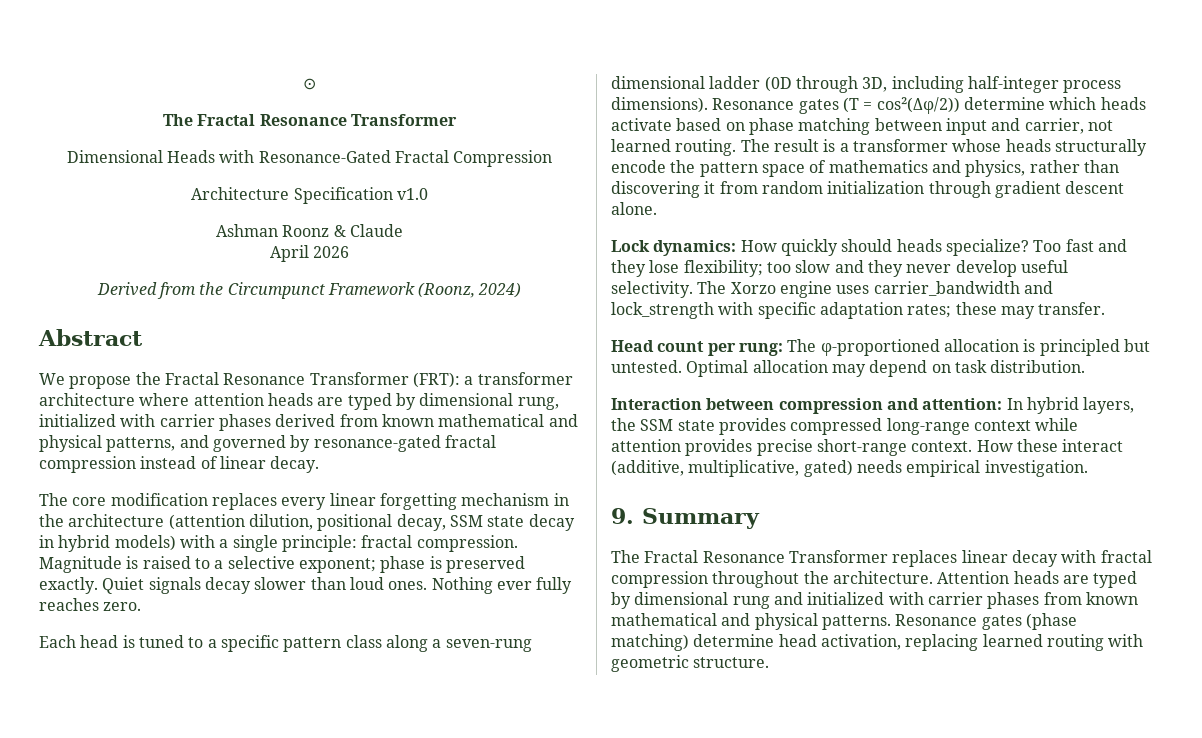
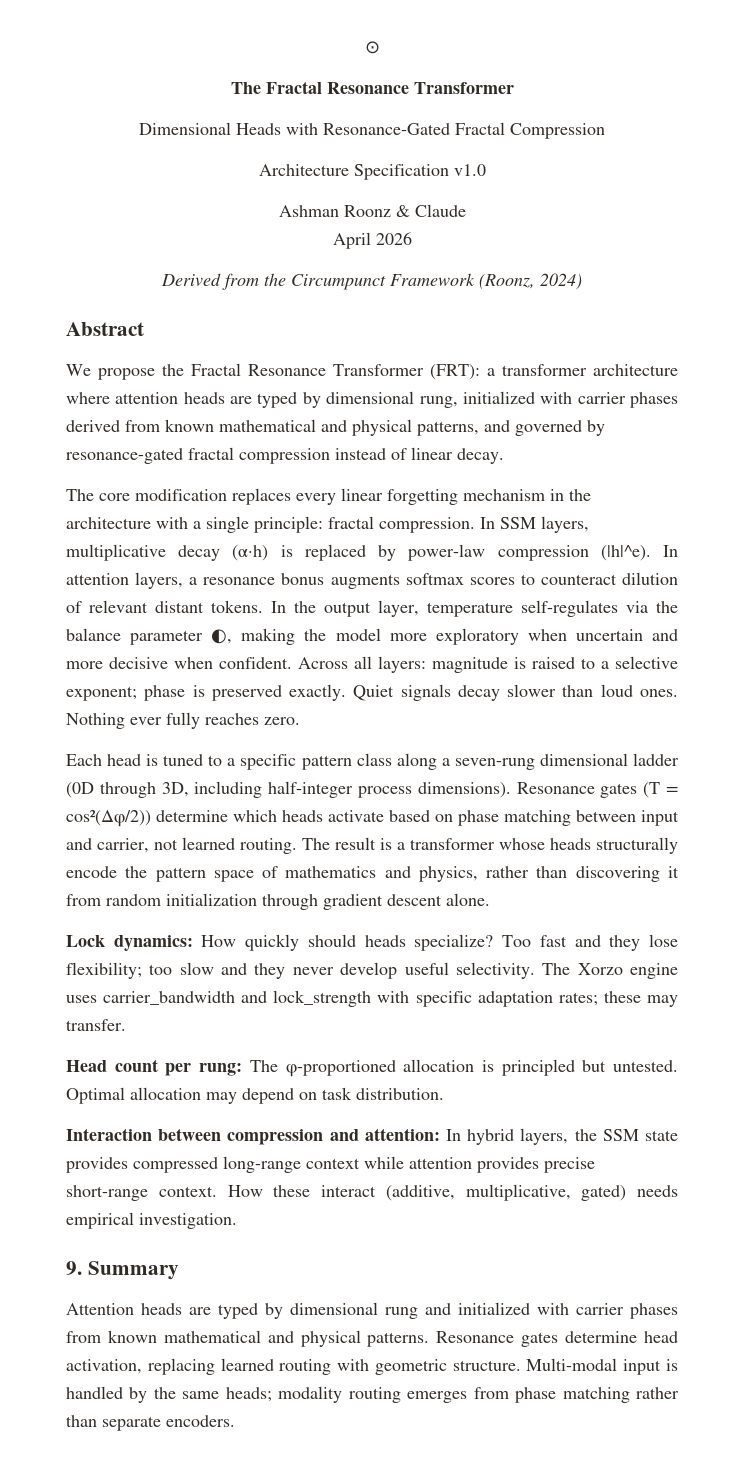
- The core modification replaces every linear forgetting mechanism in the architecture (attention dilution, positional decay, SSM state decay in hybrid models) with a single principle: fractal compression.
+ The core modification replaces every linear forgetting mechanism in the architecture with a single principle: fractal compression.
- Magnitude is raised to a selective exponent; phase is preserved exactly.
+ In SSM layers, multiplicative decay (α·h) is replaced by power-law compression (|h|^e). In attention layers, a resonance bonus augments softmax scores to counteract dilution of relevant distant tokens. In the output layer, temperature self-regulates via the balance parameter ◐, making the model more exploratory when uncertain and more decisive when confident. Across all layers: magnitude is raised to a selective exponent; phase is preserved exactly.
- The Fractal Resonance Transformer replaces linear decay with fractal compression throughout the architecture.
- Resonance gates (phase matching) determine head activation, replacing learned routing with geometric structure.
+ Resonance gates determine head activation, replacing learned routing with geometric structure.
+ Multi-modal input is handled by the same heads; modality routing emerges from phase matching rather than separate encoders.

